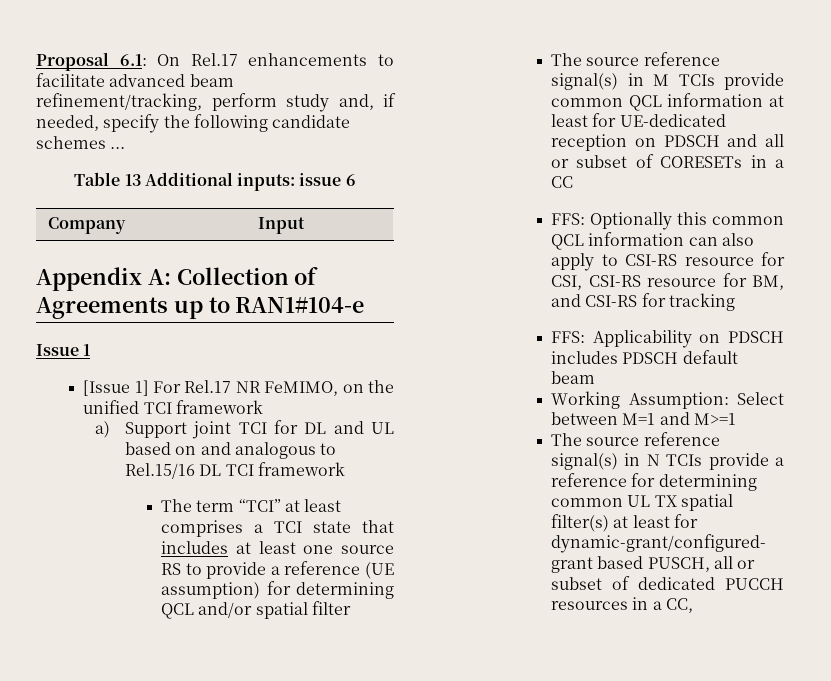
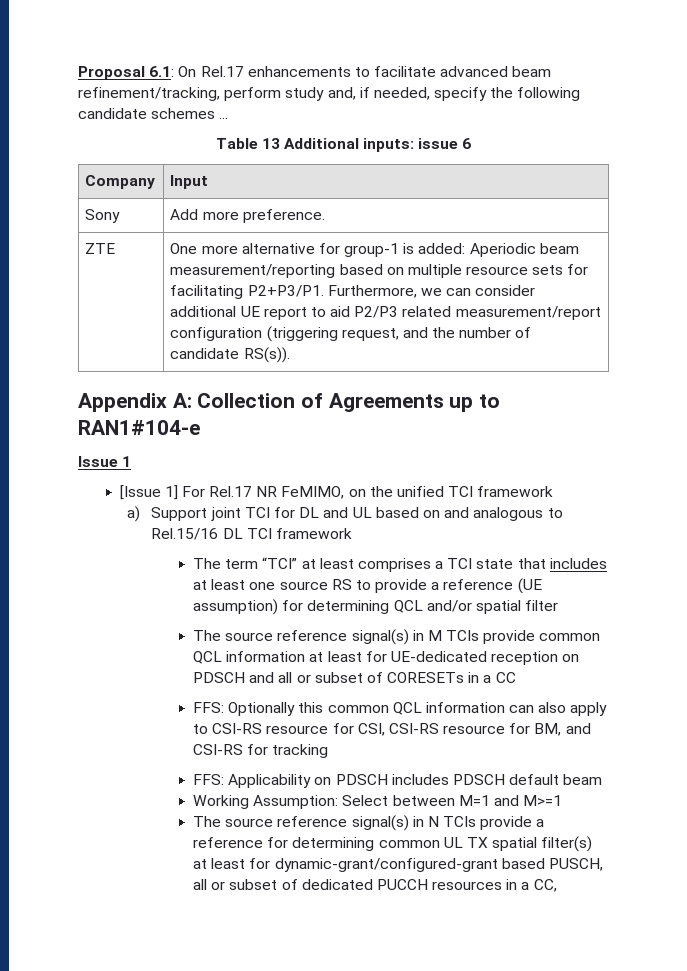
+ Sony | Add more preference.
+ ZTE | One more alternative for group-1 is added: Aperiodic beam measurement/reporting based on multiple resource sets for facilitating P2+P3/P1. Furthermore, we can consider additional UE report to aid P2/P3 related measurement/report configuration (triggering request, and the number of candidate RS(s)).

